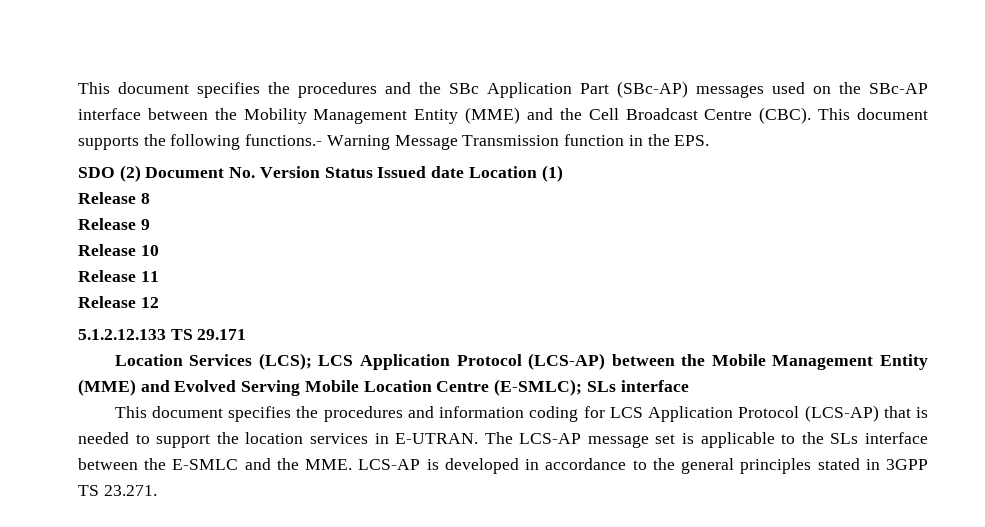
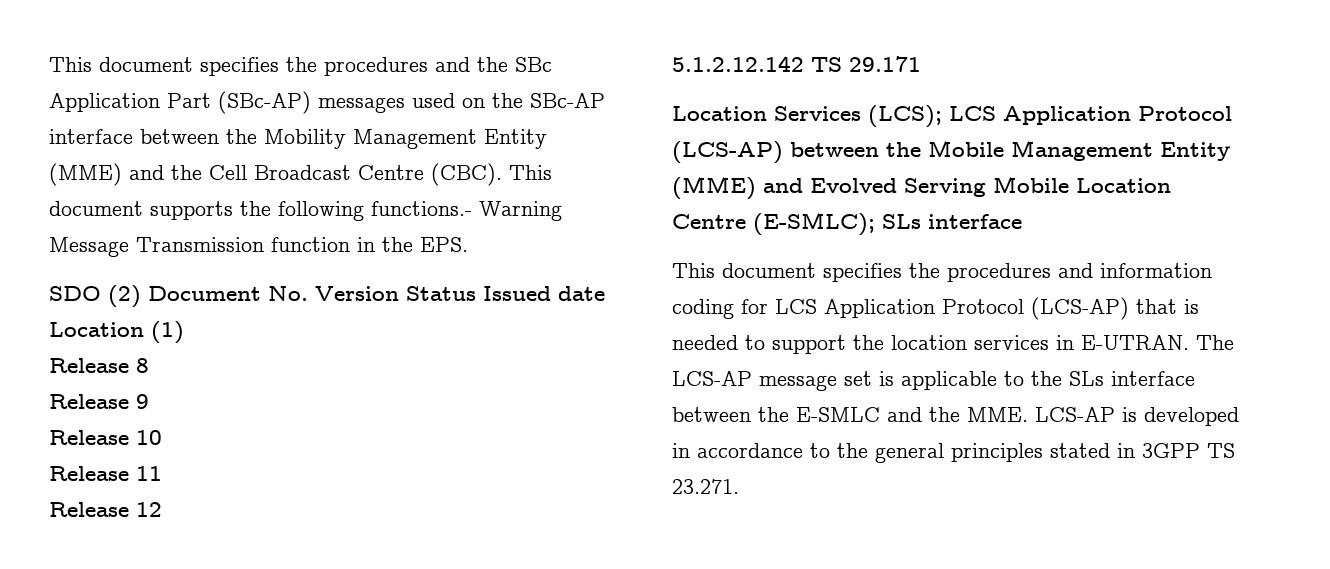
- 5.1.2.12.133 TS 29.171
+ 5.1.2.12.142 TS 29.171

